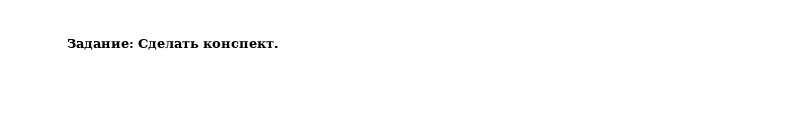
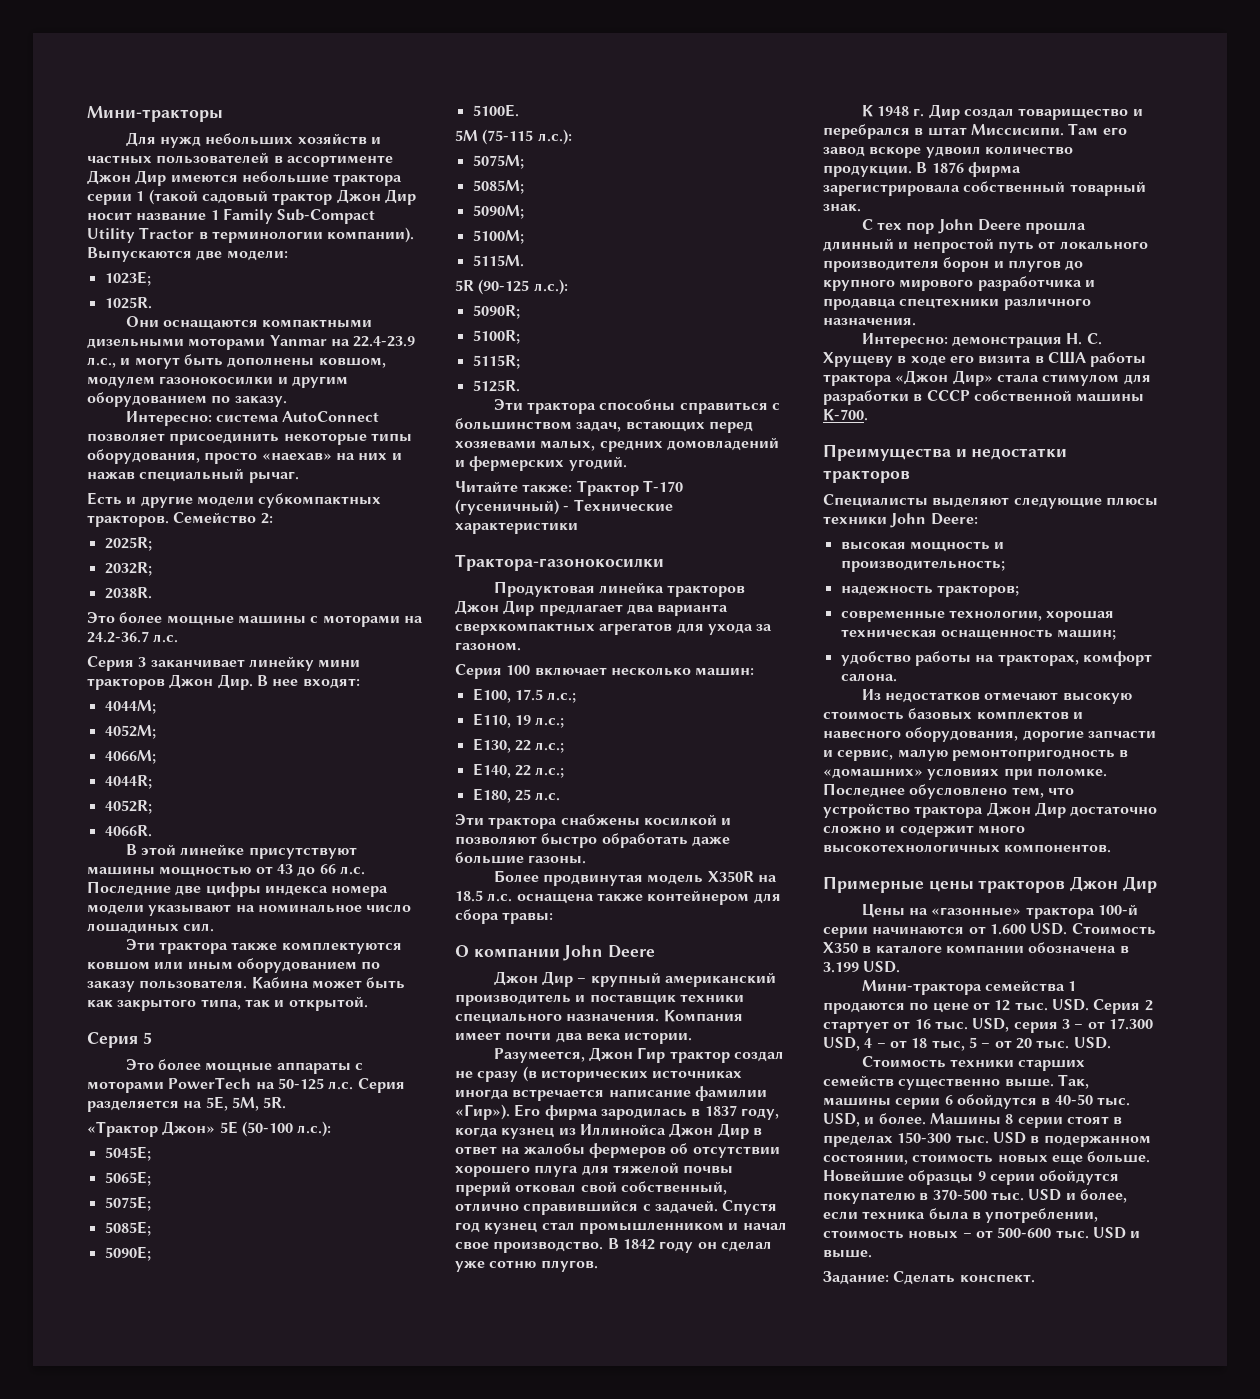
+ Мини-тракторы
+ Для нужд небольших хозяйств и частных пользователей в ассортименте Джон Дир имеются небольшие трактора серии 1 (такой садовый трактор Джон Дир носит название 1 Family Sub-Compact Utility Tractor в терминологии компании). Выпускаются две модели:
+ 1023E;
+ 1025R.
+ Они оснащаются компактными дизельными моторами Yanmar на 22.4-23.9 л.с., и могут быть дополнены ковшом, модулем газонокосилки и другим оборудованием по заказу.
+ Интересно: система AutoConnect позволяет присоединить некоторые типы оборудования, просто «наехав» на них и нажав специальный рычаг.
+ Есть и другие модели субкомпактных тракторов. Семейство 2:
+ 2025R;
+ 2032R;
+ 2038R.
+ Это более мощные машины с моторами на 24.2-36.7 л.с.
+ Серия 3 заканчивает линейку мини тракторов Джон Дир. В нее входят:
+ 4044M;
+ 4052M;
+ 4066M;
+ 4044R;
+ 4052R;
+ 4066R.
+ В этой линейке присутствуют машины мощностью от 43 до 66 л.с. Последние две цифры индекса номера модели указывают на номинальное число лошадиных сил.
+ Эти трактора также комплектуются ковшом или иным оборудованием по заказу пользователя. Кабина может быть как закрытого типа, так и открытой.
+ Серия 5
+ Это более мощные аппараты с моторами PowerTech на 50-125 л.с. Серия разделяется на 5E, 5M, 5R.
+ «Трактор Джон» 5E (50-100 л.с.):
+ 5045E;
+ 5065E;
+ 5075E;
+ 5085E;
+ 5090E;
+ 5100E.
+ 5M (75-115 л.с.):
+ 5075M;
+ 5085M;
+ 5090M;
+ 5100M;
+ 5115M.
+ 5R (90-125 л.с.):
+ 5090R;
+ 5100R;
+ 5115R;
+ 5125R.
+ Эти трактора способны справиться с большинством задач, встающих перед хозяевами малых, средних домовладений и фермерских угодий.
+ Читайте также: Трактор Т-170 (гусеничный) - Технические характеристики
+ Трактора-газонокосилки
+ Продуктовая линейка тракторов Джон Дир предлагает два варианта сверхкомпактных агрегатов для ухода за газоном.
+ Серия 100 включает несколько машин:
+ E100, 17.5 л.с.;
+ E110, 19 л.с.;
+ E130, 22 л.с.;
+ E140, 22 л.с.;
+ E180, 25 л.с.
+ Эти трактора снабжены косилкой и позволяют быстро обработать даже большие газоны.
+ Более продвинутая модель X350R на 18.5 л.с. оснащена также контейнером для сбора травы:
+ О компании John Deere
+ Джон Дир – крупный американский производитель и поставщик техники специального назначения. Компания имеет почти два века истории.
+ Разумеется, Джон Гир трактор создал не сразу (в исторических источниках иногда встречается написание фамилии «Гир»). Его фирма зародилась в 1837 году, когда кузнец из Иллинойса Джон Дир в ответ на жалобы фермеров об отсутствии хорошего плуга для тяжелой почвы прерий отковал свой собственный, отлично справившийся с задачей. Спустя год кузнец стал промышленником и начал свое производство. В 1842 году он сделал уже сотню плугов.
+ К 1948 г. Дир создал товарищество и перебрался в штат Миссисипи. Там его завод вскоре удвоил количество продукции. В 1876 фирма зарегистрировала собственный товарный знак.
+ С тех пор John Deere прошла длинный и непростой путь от локального производителя борон и плугов до крупного мирового разработчика и продавца спецтехники различного назначения.
+ Интересно: демонстрация Н. С. Хрущеву в ходе его визита в США работы трактора «Джон Дир» стала стимулом для разработки в СССР собственной машины К-700.
+ Преимущества и недостатки тракторов
+ Специалисты выделяют следующие плюсы техники John Deere:
+ высокая мощность и производительность;
+ надежность тракторов;
+ современные технологии, хорошая техническая оснащенность машин;
+ удобство работы на тракторах, комфорт салона.
+ Из недостатков отмечают высокую стоимость базовых комплектов и навесного оборудования, дорогие запчасти и сервис, малую ремонтопригодность в «домашних» условиях при поломке. Последнее обусловлено тем, что устройство трактора Джон Дир достаточно сложно и содержит много высокотехнологичных компонентов.
+ Примерные цены тракторов Джон Дир
+ Цены на «газонные» трактора 100-й серии начинаются от 1.600 USD. Стоимость X350 в каталоге компании обозначена в 3.199 USD.
+ Мини-трактора семейства 1 продаются по цене от 12 тыс. USD. Серия 2 стартует от 16 тыс. USD, серия 3 – от 17.300 USD, 4 – от 18 тыс, 5 – от 20 тыс. USD.
+ Стоимость техники старших семейств существенно выше. Так, машины серии 6 обойдутся в 40-50 тыс. USD, и более. Машины 8 серии стоят в пределах 150-300 тыс. USD в подержанном состоянии, стоимость новых еще больше. Новейшие образцы 9 серии обойдутся покупателю в 370-500 тыс. USD и более, если техника была в употреблении, стоимость новых – от 500-600 тыс. USD и выше.

